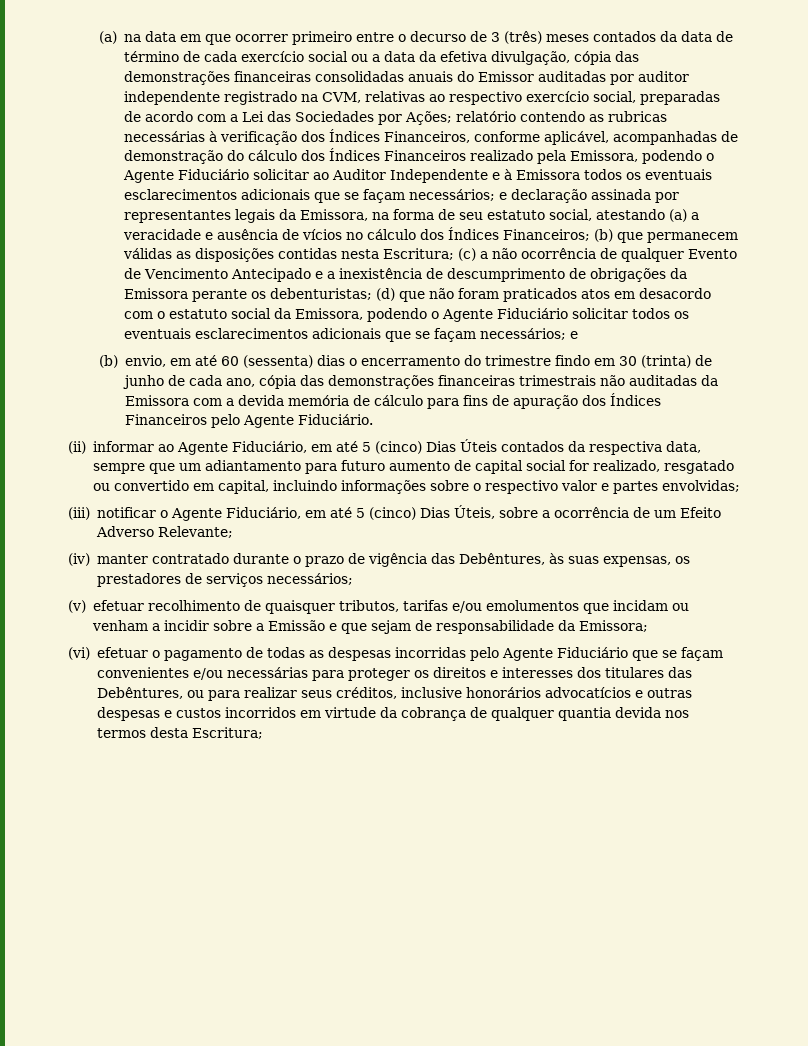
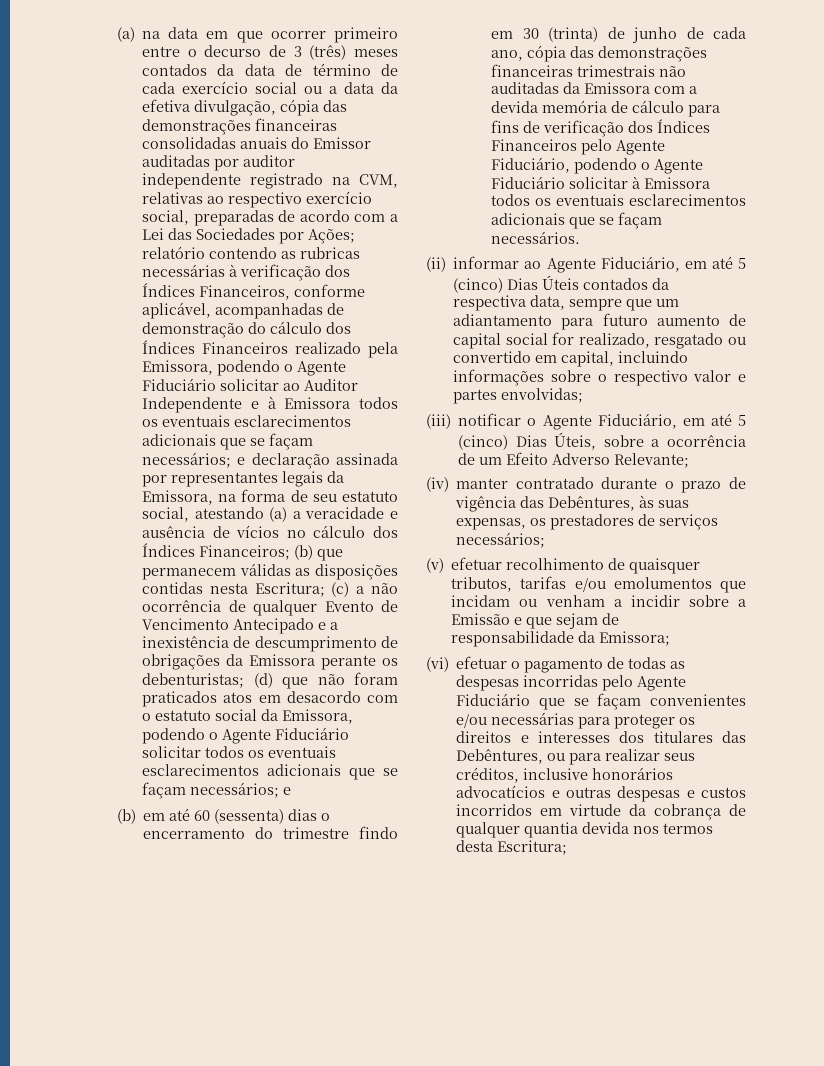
- (b) envio, em até 60 (sessenta) dias o encerramento do trimestre findo em 30 (trinta) de junho de cada ano, cópia das demonstrações financeiras trimestrais não auditadas da Emissora com a devida memória de cálculo para fins de apuração dos Índices Financeiros pelo Agente Fiduciário.
+ (b) em até 60 (sessenta) dias o encerramento do trimestre findo em 30 (trinta) de junho de cada ano, cópia das demonstrações financeiras trimestrais não auditadas da Emissora com a devida memória de cálculo para fins de verificação dos Índices Financeiros pelo Agente Fiduciário, podendo o Agente Fiduciário solicitar à Emissora todos os eventuais esclarecimentos adicionais que se façam necessários.

